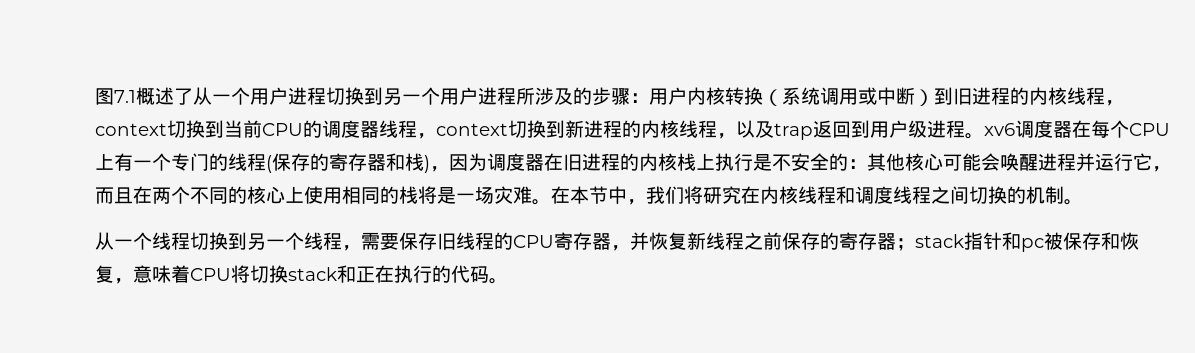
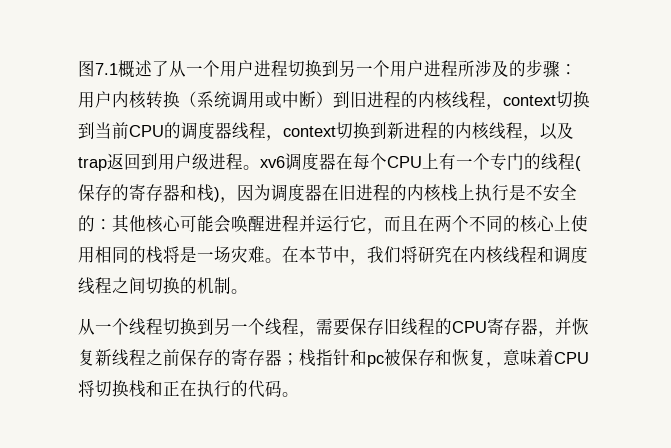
- 从一个线程切换到另一个线程，需要保存旧线程的CPU寄存器，并恢复新线程之前保存的寄存器；stack指针和pc被保存和恢复，意味着CPU将切换stack和正在执行的代码。
+ 从一个线程切换到另一个线程，需要保存旧线程的CPU寄存器，并恢复新线程之前保存的寄存器；栈指针和pc被保存和恢复，意味着CPU将切换栈和正在执行的代码。

